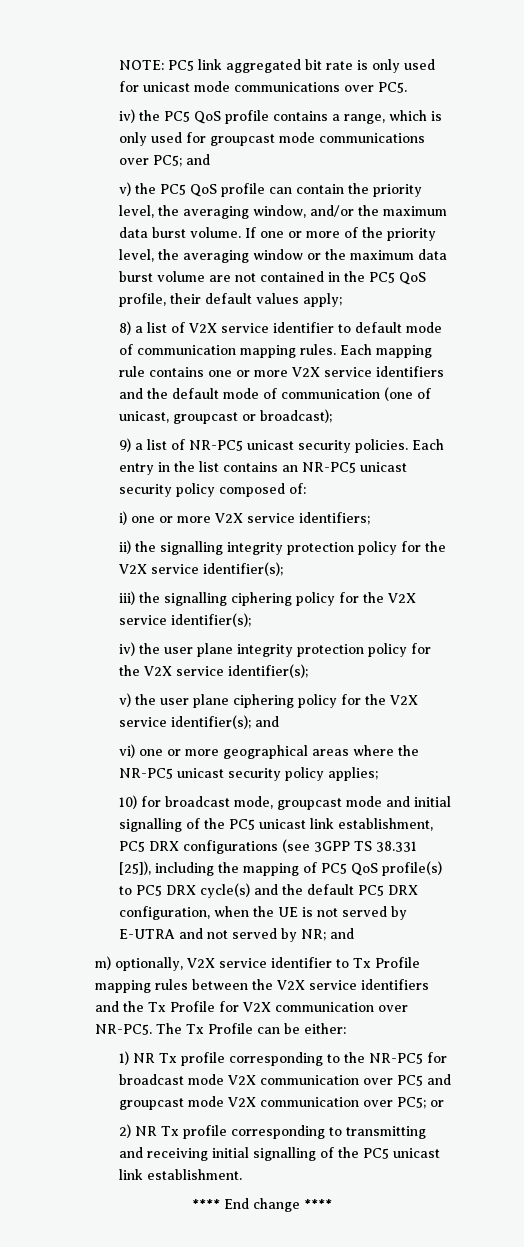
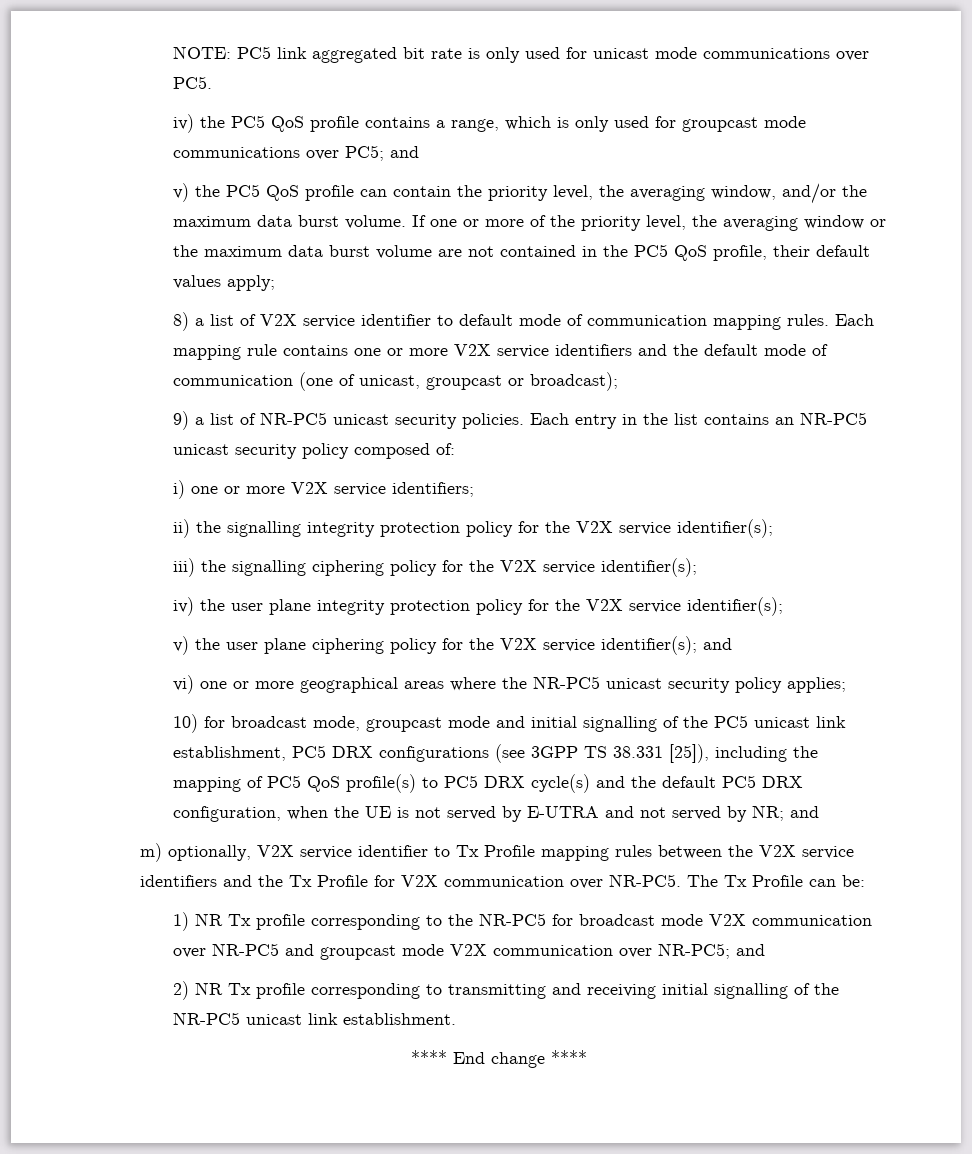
- The Tx Profile can be either:
+ The Tx Profile can be:
- 1) NR Tx profile corresponding to the NR-PC5 for broadcast mode V2X communication over PC5 and groupcast mode V2X communication over PC5; or
+ 1) NR Tx profile corresponding to the NR-PC5 for broadcast mode V2X communication over NR-PC5 and groupcast mode V2X communication over NR-PC5; and
- 2) NR Tx profile corresponding to transmitting and receiving initial signalling of the PC5 unicast link establishment.
+ 2) NR Tx profile corresponding to transmitting and receiving initial signalling of the NR-PC5 unicast link establishment.

